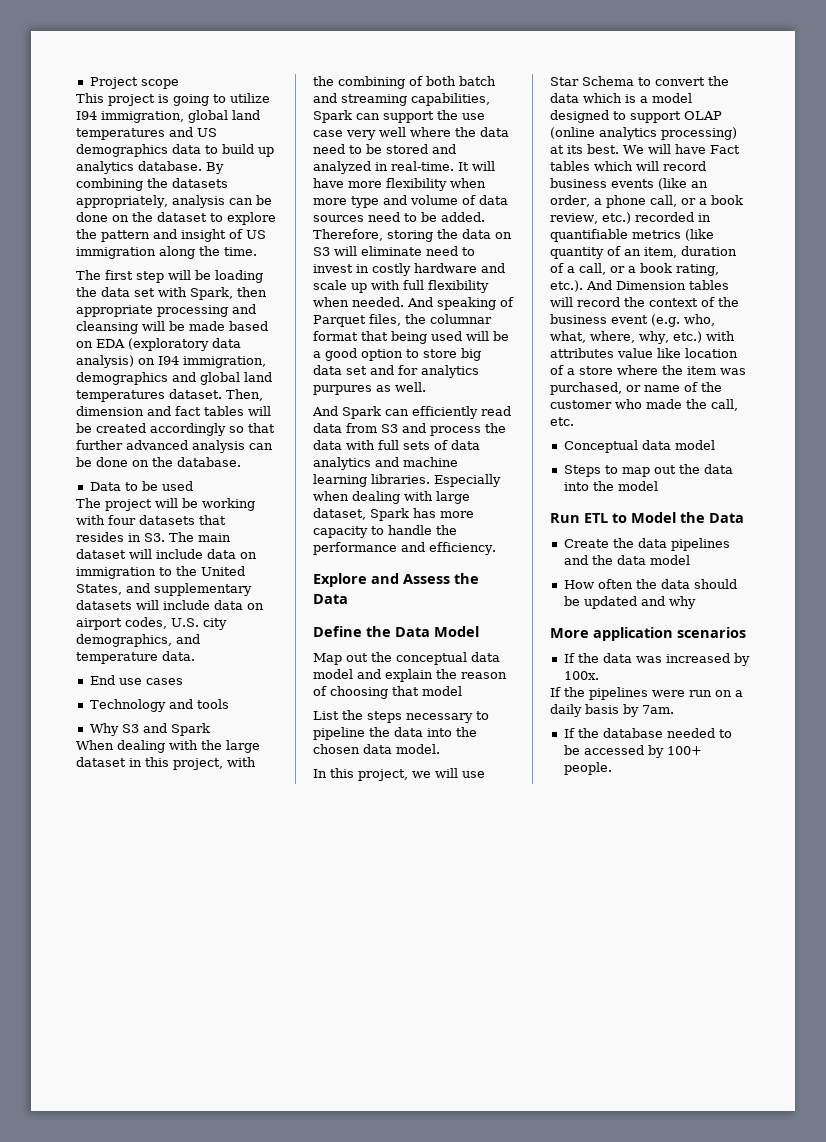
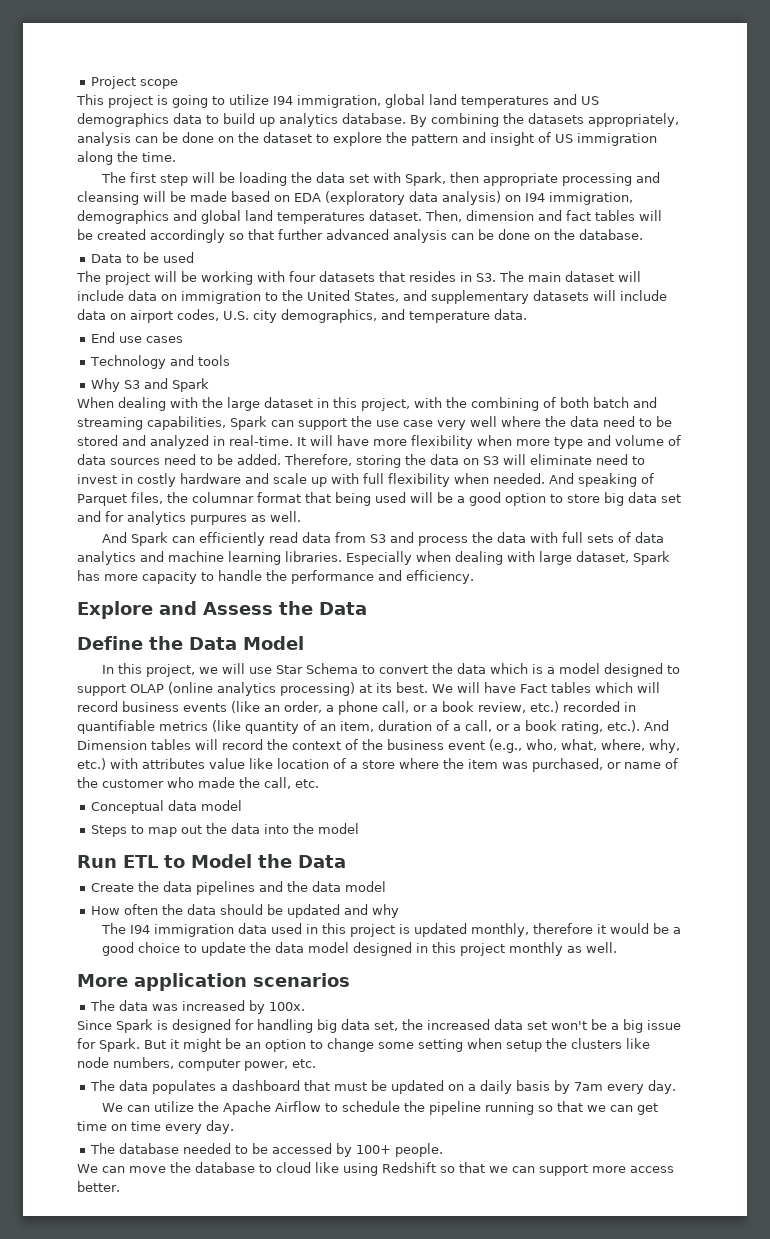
- Map out the conceptual data model and explain the reason of choosing that model
- List the steps necessary to pipeline the data into the chosen data model.
- We will have Fact tables which will record business events (like an order, a phone call, or a book review, etc.) recorded in quantifiable metrics (like quantity of an item, duration of a call, or a book rating, etc.). And Dimension tables will record the context of the business event (e.g. who, what, where, why, etc.) with attributes value like location of a store where the item was purchased, or name of the customer who made the call, etc.
+ We will have Fact tables which will record business events (like an order, a phone call, or a book review, etc.) recorded in quantifiable metrics (like quantity of an item, duration of a call, or a book rating, etc.). And Dimension tables will record the context of the business event (e.g., who, what, where, why, etc.) with attributes value like location of a store where the item was purchased, or name of the customer who made the call, etc.
+ The I94 immigration data used in this project is updated monthly, therefore it would be a good choice to update the data model designed in this project monthly as well.
- If the data was increased by 100x.
+ The data was increased by 100x.
- If the pipelines were run on a daily basis by 7am.
- If the database needed to be accessed by 100+ people.
+ Since Spark is designed for handling big data set, the increased data set won't be a big issue for Spark. But it might be an option to change some setting when setup the clusters like node numbers, computer power, etc.
+ The data populates a dashboard that must be updated on a daily basis by 7am every day.
+ We can utilize the Apache Airflow to schedule the pipeline running so that we can get time on time every day.
+ The database needed to be accessed by 100+ people.
+ We can move the database to cloud like using Redshift so that we can support more access better.

